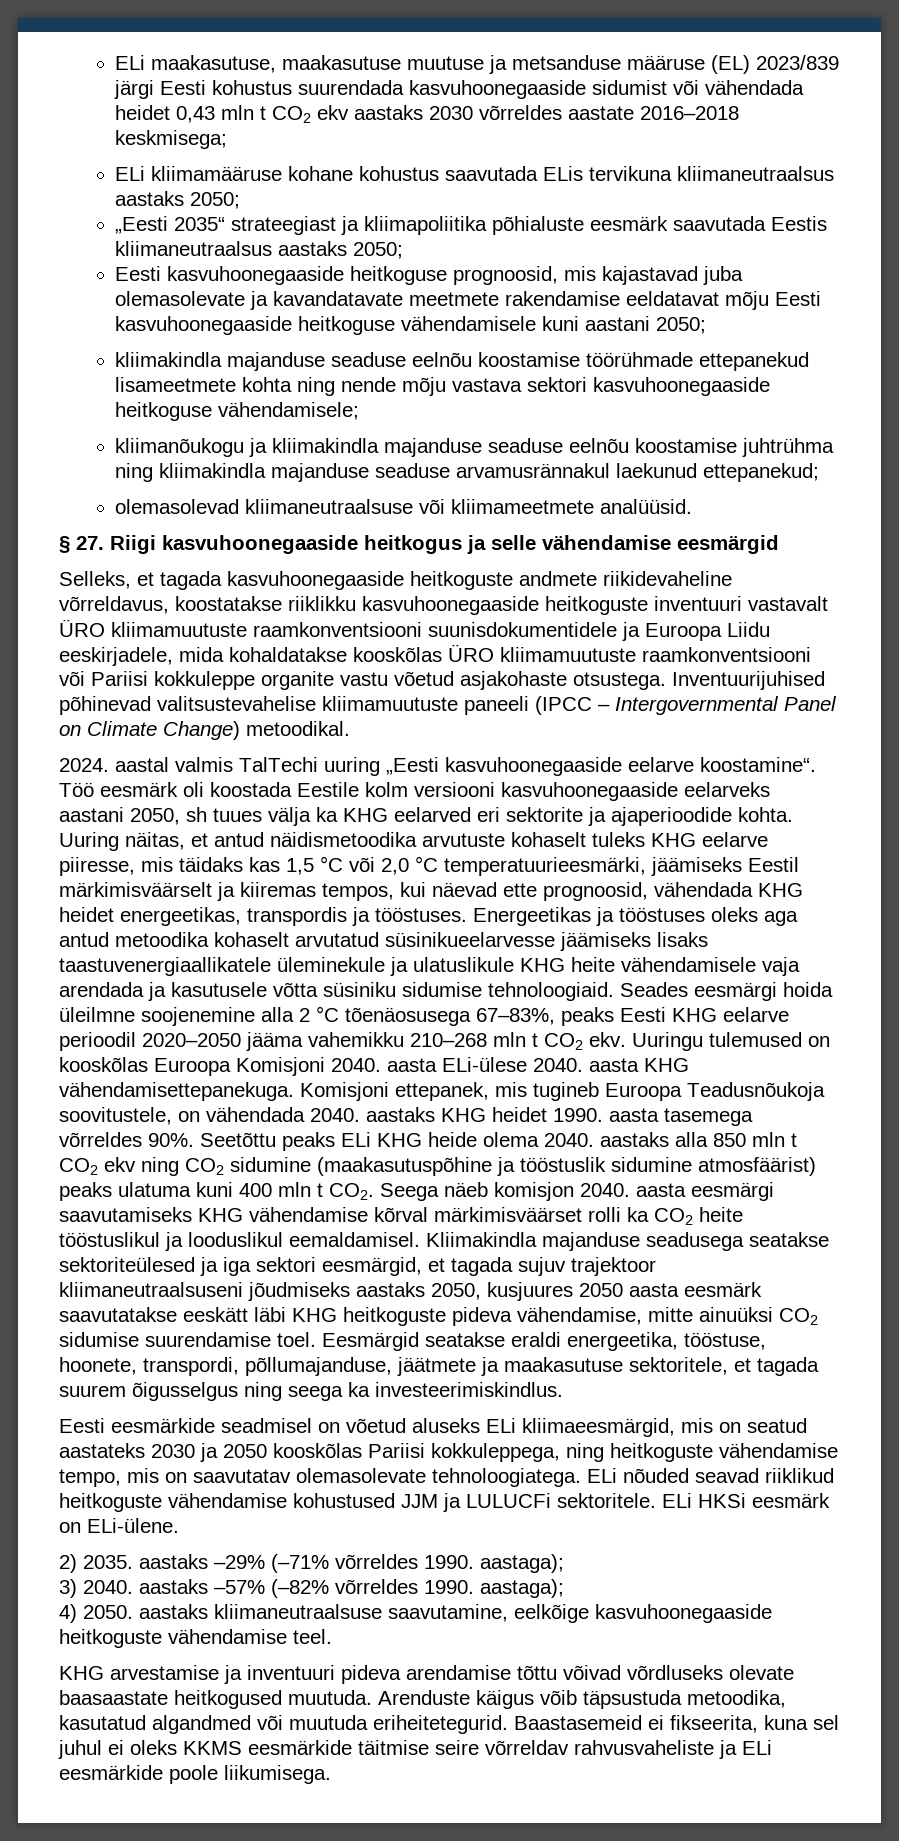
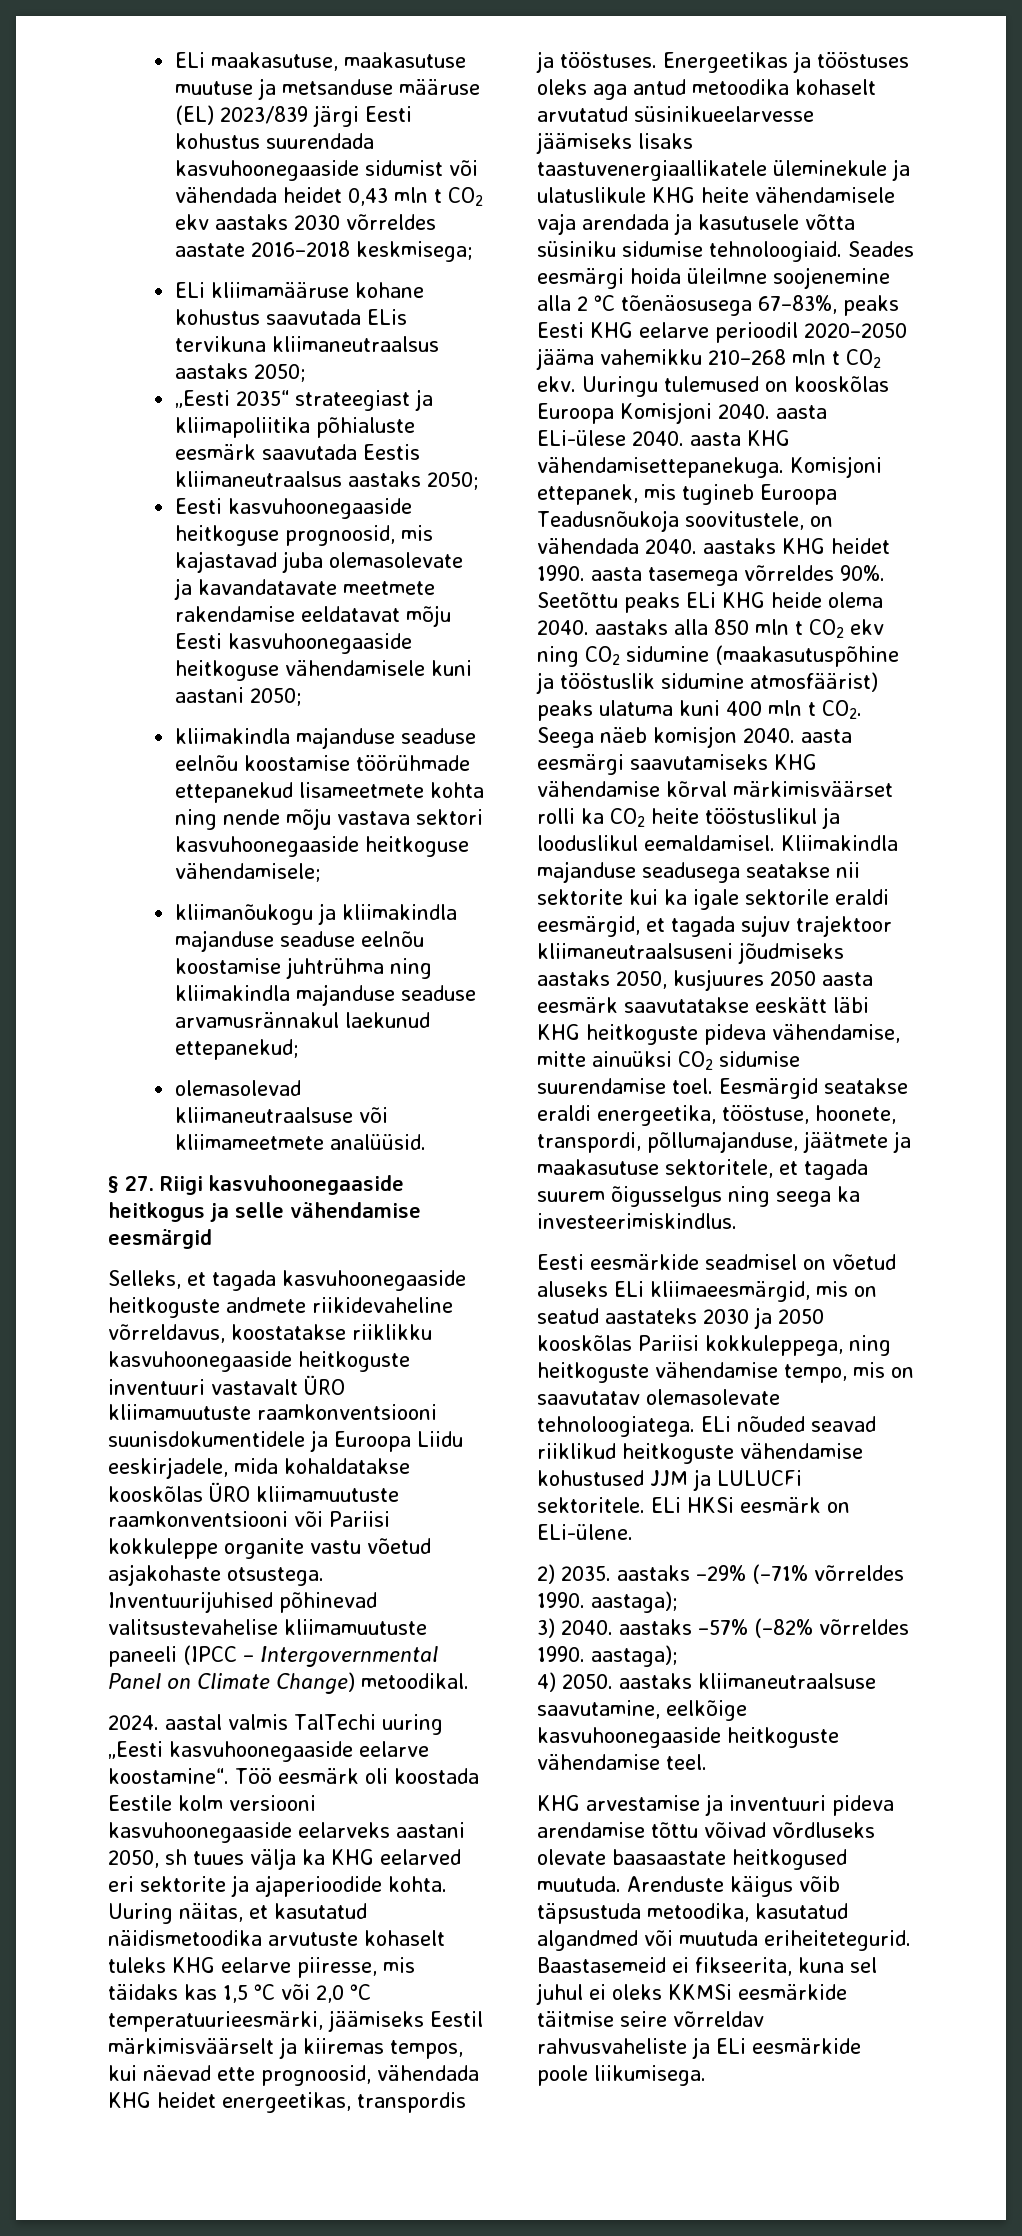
- Uuring näitas, et antud näidismetoodika arvutuste kohaselt tuleks KHG eelarve piiresse, mis täidaks kas 1,5 °C või 2,0 °C temperatuurieesmärki, jäämiseks Eestil märkimisväärselt ja kiiremas tempos, kui näevad ette prognoosid, vähendada KHG heidet energeetikas, transpordis ja tööstuses.
+ Uuring näitas, et kasutatud näidismetoodika arvutuste kohaselt tuleks KHG eelarve piiresse, mis täidaks kas 1,5 °C või 2,0 °C temperatuurieesmärki, jäämiseks Eestil märkimisväärselt ja kiiremas tempos, kui näevad ette prognoosid, vähendada KHG heidet energeetikas, transpordis ja tööstuses.
- Kliimakindla majanduse seadusega seatakse sektoriteülesed ja iga sektori eesmärgid, et tagada sujuv trajektoor kliimaneutraalsuseni jõudmiseks aastaks 2050, kusjuures 2050 aasta eesmärk saavutatakse eeskätt läbi KHG heitkoguste pideva vähendamise, mitte ainuüksi CO2 sidumise suurendamise toel.
+ Kliimakindla majanduse seadusega seatakse nii sektorite kui ka igale sektorile eraldi eesmärgid, et tagada sujuv trajektoor kliimaneutraalsuseni jõudmiseks aastaks 2050, kusjuures 2050 aasta eesmärk saavutatakse eeskätt läbi KHG heitkoguste pideva vähendamise, mitte ainuüksi CO2 sidumise suurendamise toel.
- Baastasemeid ei fikseerita, kuna sel juhul ei oleks KKMS eesmärkide täitmise seire võrreldav rahvusvaheliste ja ELi eesmärkide poole liikumisega.
+ Baastasemeid ei fikseerita, kuna sel juhul ei oleks KKMSi eesmärkide täitmise seire võrreldav rahvusvaheliste ja ELi eesmärkide poole liikumisega.

